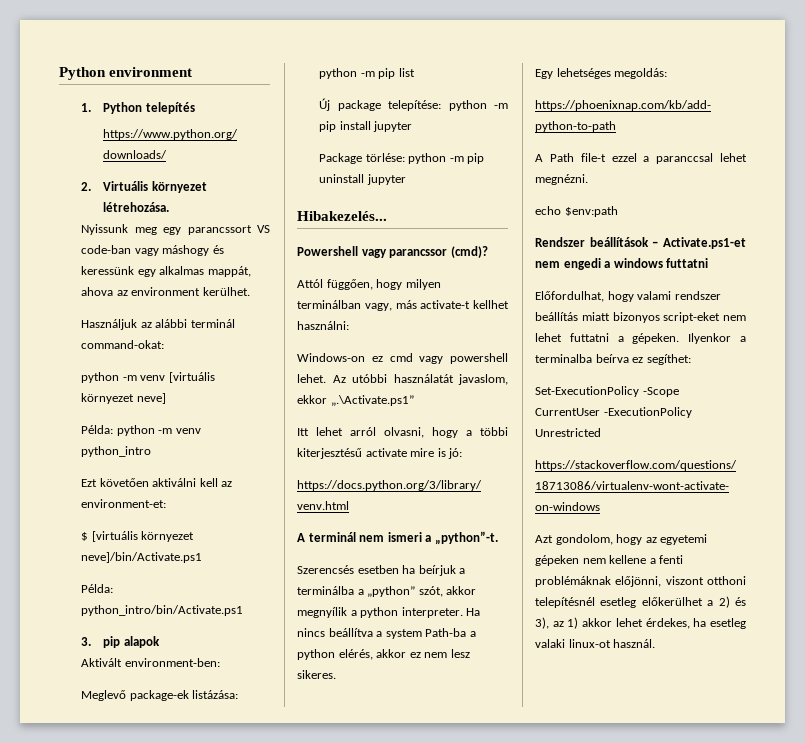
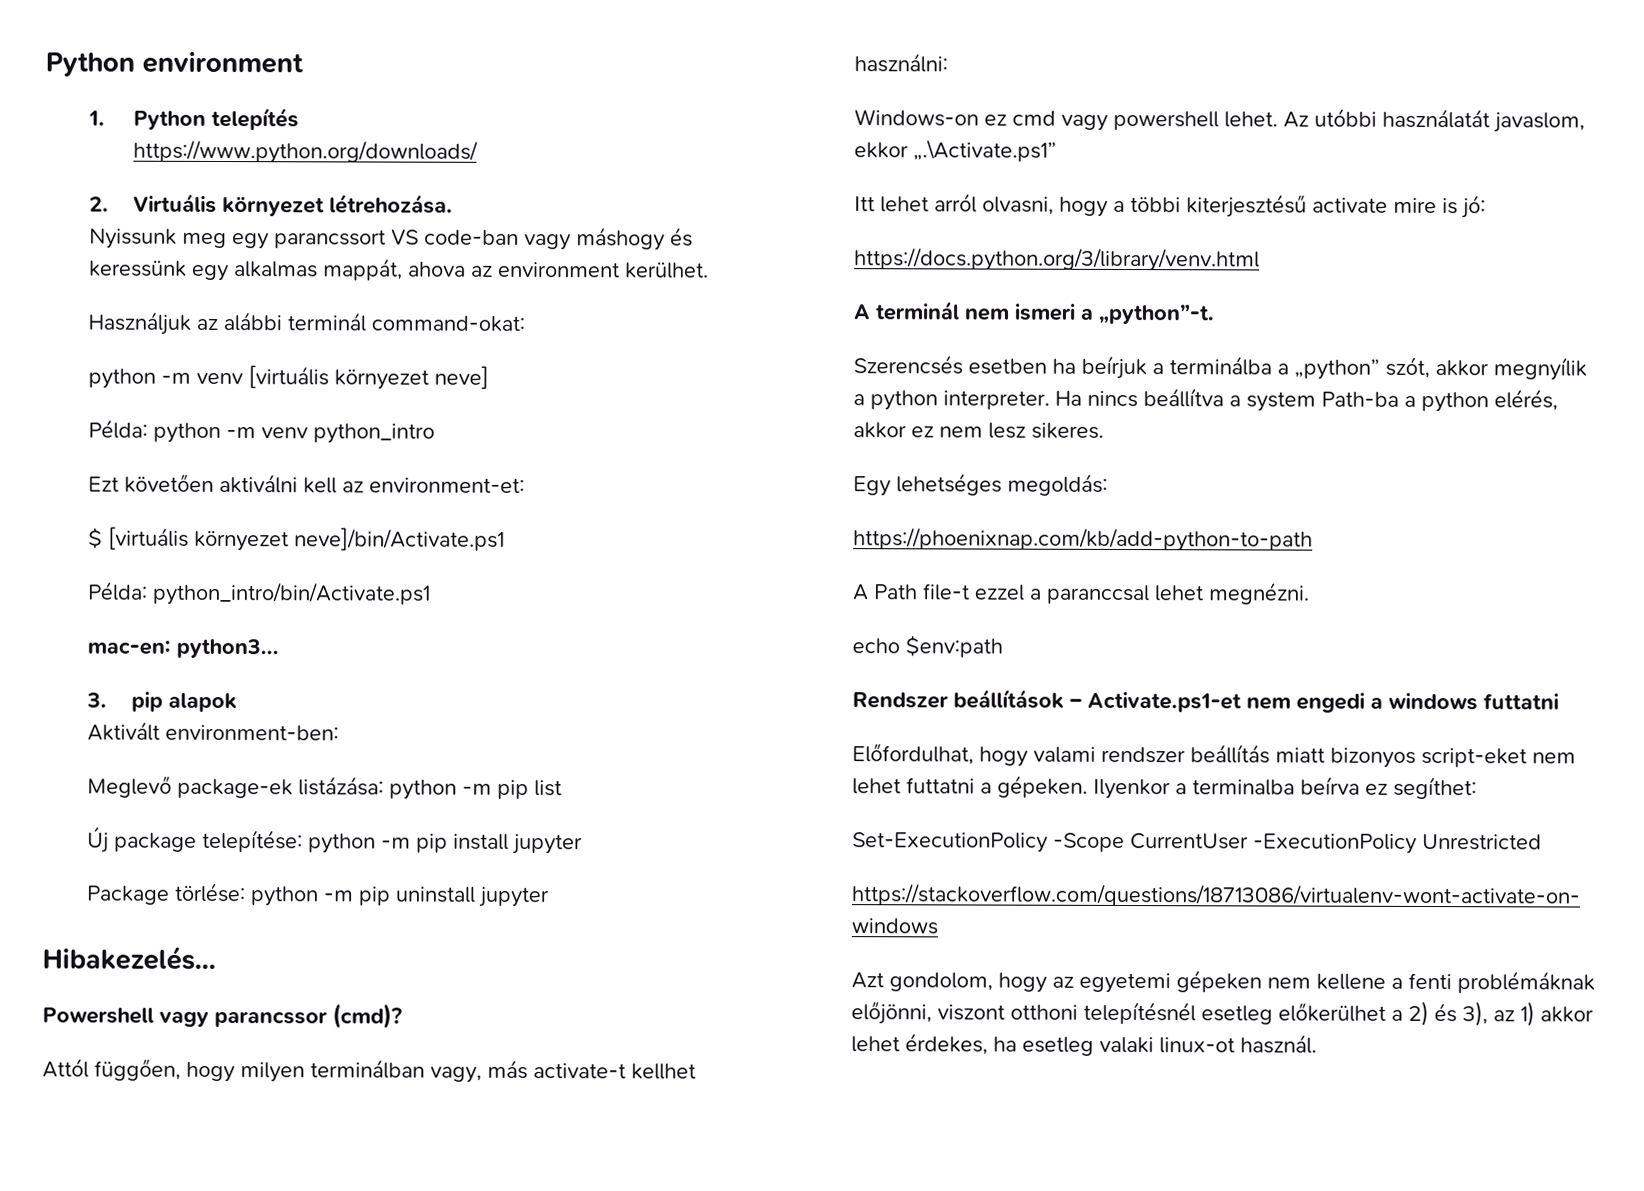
+ mac-en: python3...

